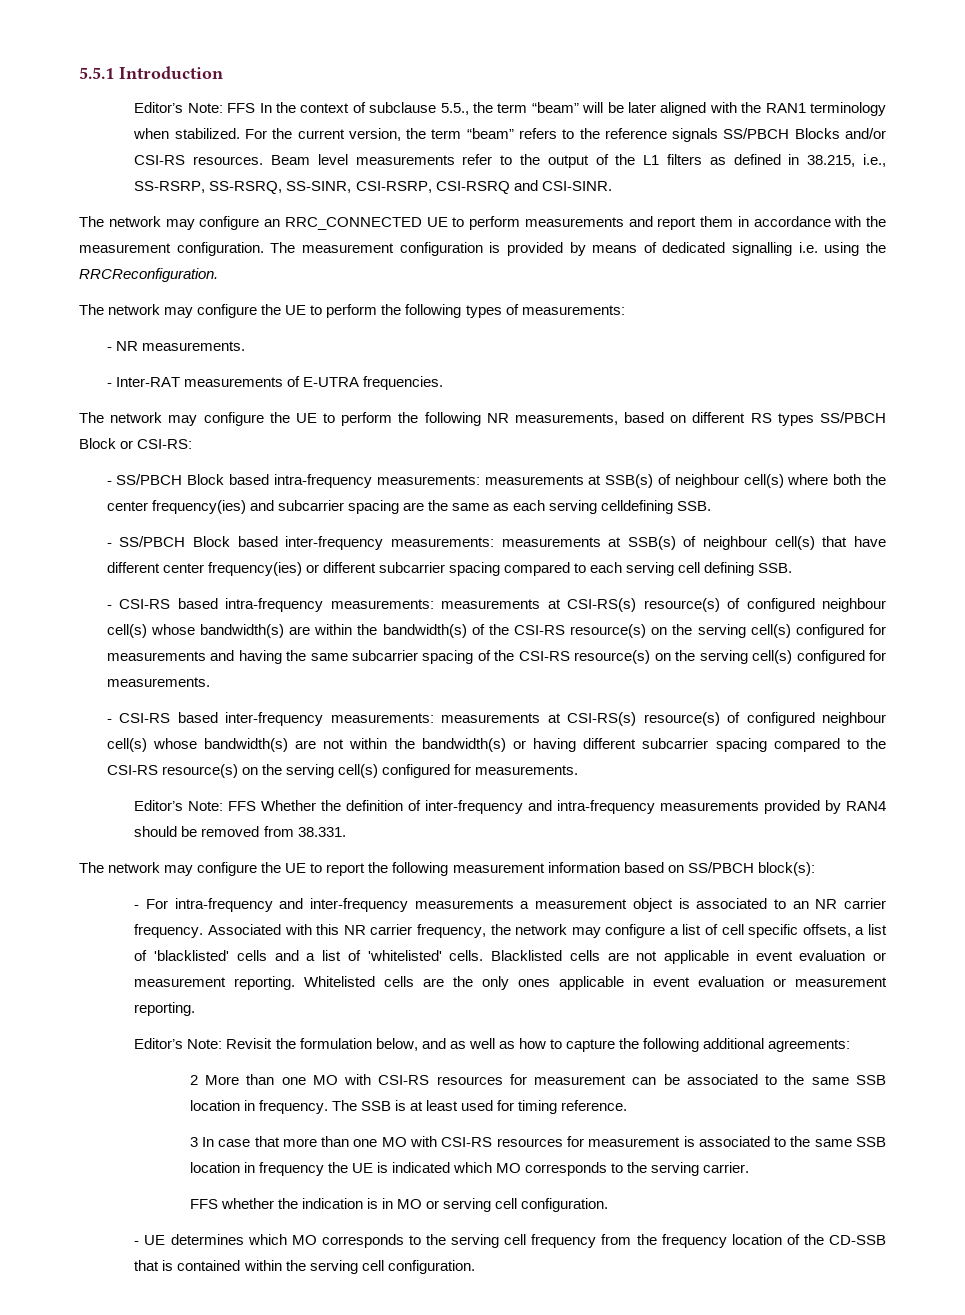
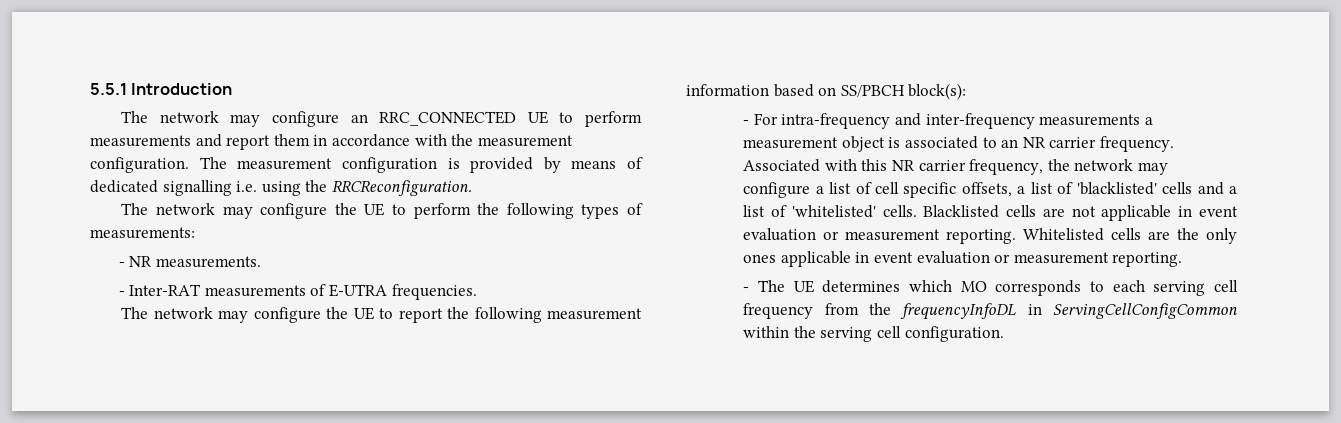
- Editor’s Note: FFS In the context of subclause 5.5., the term “beam” will be later aligned with the RAN1 terminology when stabilized. For the current version, the term “beam” refers to the reference signals SS/PBCH Blocks and/or CSI-RS resources. Beam level measurements refer to the output of the L1 filters as defined in 38.215, i.e., SS-RSRP, SS-RSRQ, SS-SINR, CSI-RSRP, CSI-RSRQ and CSI-SINR.
- The network may configure the UE to perform the following NR measurements, based on different RS types SS/PBCH Block or CSI-RS:
- - SS/PBCH Block based intra-frequency measurements: measurements at SSB(s) of neighbour cell(s) where both the center frequency(ies) and subcarrier spacing are the same as each serving celldefining SSB.
- - SS/PBCH Block based inter-frequency measurements: measurements at SSB(s) of neighbour cell(s) that have different center frequency(ies) or different subcarrier spacing compared to each serving cell defining SSB.
- - CSI-RS based intra-frequency measurements: measurements at CSI-RS(s) resource(s) of configured neighbour cell(s) whose bandwidth(s) are within the bandwidth(s) of the CSI-RS resource(s) on the serving cell(s) configured for measurements and having the same subcarrier spacing of the CSI-RS resource(s) on the serving cell(s) configured for measurements.
- - CSI-RS based inter-frequency measurements: measurements at CSI-RS(s) resource(s) of configured neighbour cell(s) whose bandwidth(s) are not within the bandwidth(s) or having different subcarrier spacing compared to the CSI-RS resource(s) on the serving cell(s) configured for measurements.
- Editor’s Note: FFS Whether the definition of inter-frequency and intra-frequency measurements provided by RAN4 should be removed from 38.331.
- Editor’s Note: Revisit the formulation below, and as well as how to capture the following additional agreements:
- 2 More than one MO with CSI-RS resources for measurement can be associated to the same SSB location in frequency. The SSB is at least used for timing reference.
- 3 In case that more than one MO with CSI-RS resources for measurement is associated to the same SSB location in frequency the UE is indicated which MO corresponds to the serving carrier.
- FFS whether the indication is in MO or serving cell configuration.
- - UE determines which MO corresponds to the serving cell frequency from the frequency location of the CD-SSB that is contained within the serving cell configuration.
+ - The UE determines which MO corresponds to each serving cell frequency from the frequencyInfoDL in ServingCellConfigCommon within the serving cell configuration.

